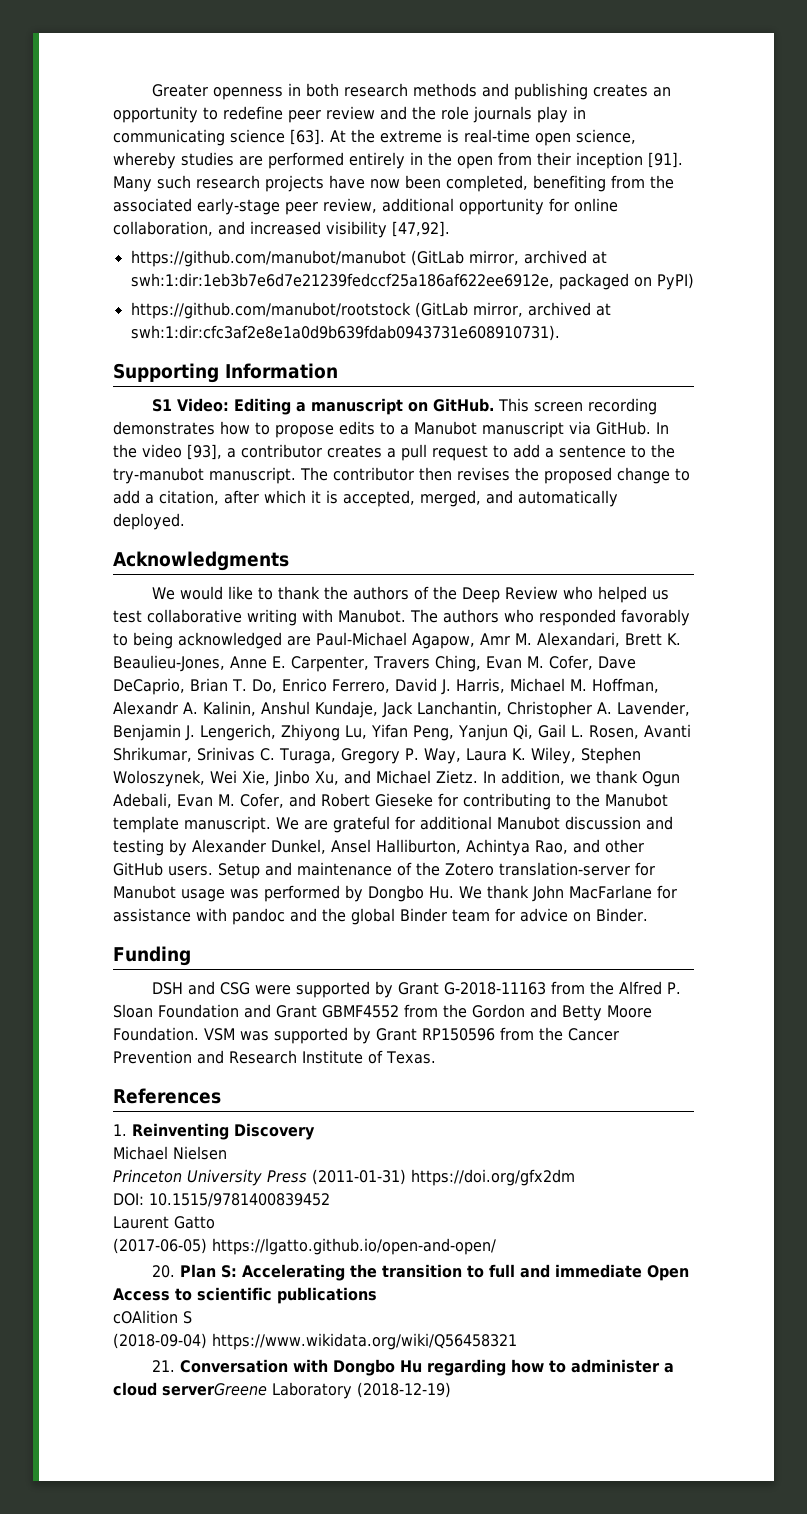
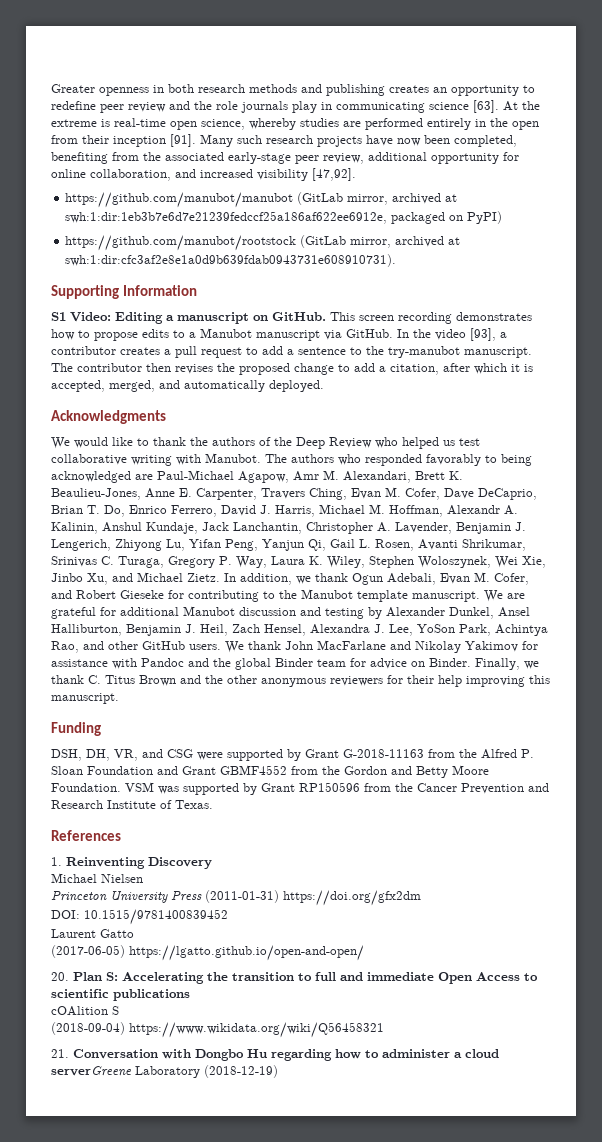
- We are grateful for additional Manubot discussion and testing by Alexander Dunkel, Ansel Halliburton, Achintya Rao, and other GitHub users.
+ We are grateful for additional Manubot discussion and testing by Alexander Dunkel, Ansel Halliburton, Benjamin J. Heil, Zach Hensel, Alexandra J. Lee, YoSon Park, Achintya Rao, and other GitHub users.
- Setup and maintenance of the Zotero translation-server for Manubot usage was performed by Dongbo Hu. We thank John MacFarlane for assistance with pandoc and the global Binder team for advice on Binder.
+ We thank John MacFarlane and Nikolay Yakimov for assistance with Pandoc and the global Binder team for advice on Binder. Finally, we thank C. Titus Brown and the other anonymous reviewers for their help improving this manuscript.
  Funding
- DSH and CSG were supported by Grant G-2018-11163 from the Alfred P. Sloan Foundation and Grant GBMF4552 from the Gordon and Betty Moore Foundation.
+ DSH, DH, VR, and CSG were supported by Grant G-2018-11163 from the Alfred P. Sloan Foundation and Grant GBMF4552 from the Gordon and Betty Moore Foundation.

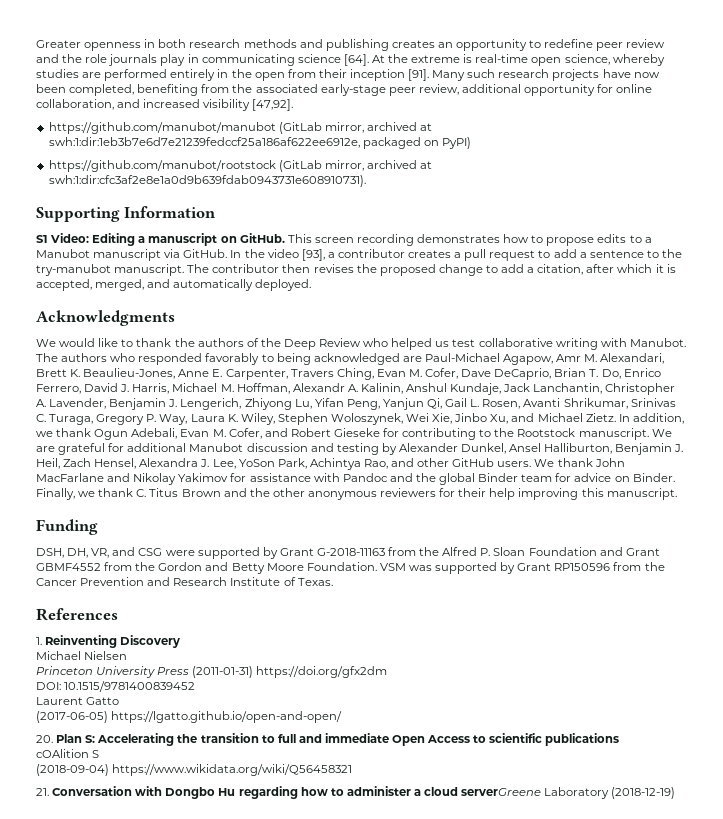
- Greater openness in both research methods and publishing creates an opportunity to redefine peer review and the role journals play in communicating science [63].
+ Greater openness in both research methods and publishing creates an opportunity to redefine peer review and the role journals play in communicating science [64].
- In addition, we thank Ogun Adebali, Evan M. Cofer, and Robert Gieseke for contributing to the Manubot template manuscript.
+ In addition, we thank Ogun Adebali, Evan M. Cofer, and Robert Gieseke for contributing to the Rootstock manuscript.

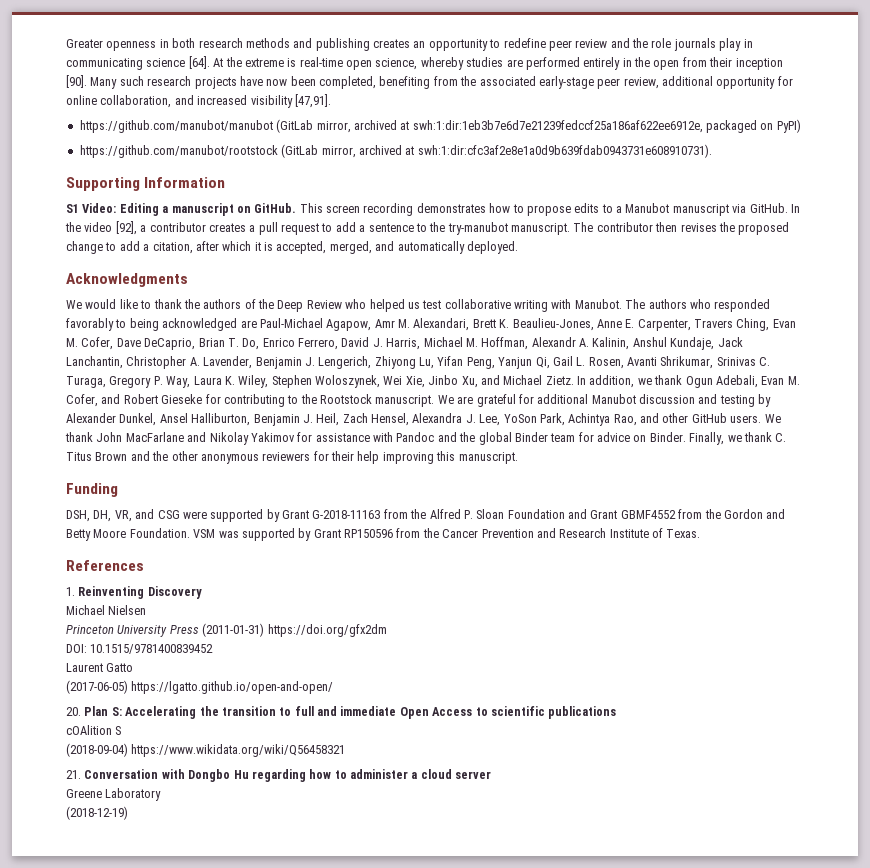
- At the extreme is real-time open science, whereby studies are performed entirely in the open from their inception [91].
+ At the extreme is real-time open science, whereby studies are performed entirely in the open from their inception [90].
- Many such research projects have now been completed, benefiting from the associated early-stage peer review, additional opportunity for online collaboration, and increased visibility [47,92].
+ Many such research projects have now been completed, benefiting from the associated early-stage peer review, additional opportunity for online collaboration, and increased visibility [47,91].
- In the video [93], a contributor creates a pull request to add a sentence to the try-manubot manuscript.
+ In the video [92], a contributor creates a pull request to add a sentence to the try-manubot manuscript.
- 21. Conversation with Dongbo Hu regarding how to administer a cloud serverGreene Laboratory (2018-12-19)
+ 21. Conversation with Dongbo Hu regarding how to administer a cloud server
+ Greene Laboratory
+ (2018-12-19)

